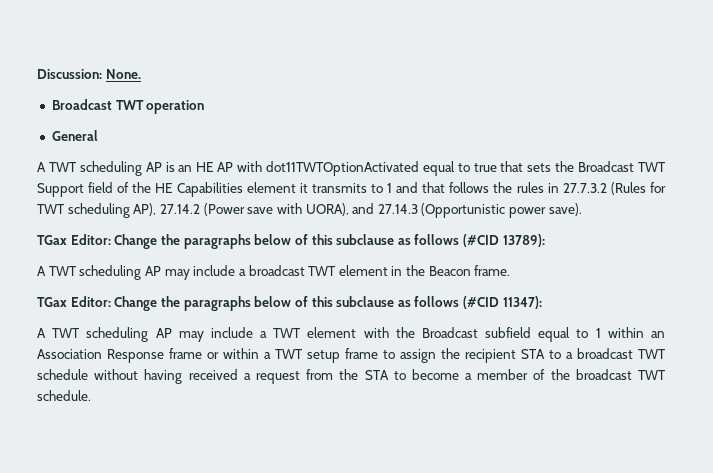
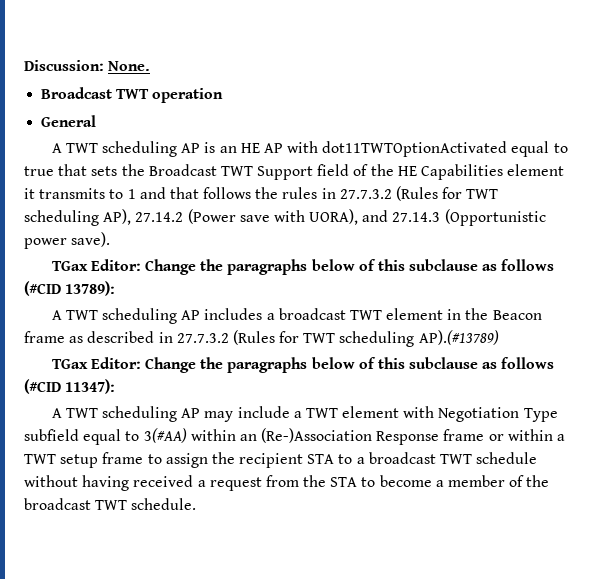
- A TWT scheduling AP may include a broadcast TWT element in the Beacon frame.
+ A TWT scheduling AP includes a broadcast TWT element in the Beacon frame as described in 27.7.3.2 (Rules for TWT scheduling AP).(#13789)
- A TWT scheduling AP may include a TWT element with the Broadcast subfield equal to 1 within an Association Response frame or within a TWT setup frame to assign the recipient STA to a broadcast TWT schedule without having received a request from the STA to become a member of the broadcast TWT schedule.
+ A TWT scheduling AP may include a TWT element with Negotiation Type subfield equal to 3(#AA) within an (Re-)Association Response frame or within a TWT setup frame to assign the recipient STA to a broadcast TWT schedule without having received a request from the STA to become a member of the broadcast TWT schedule.

